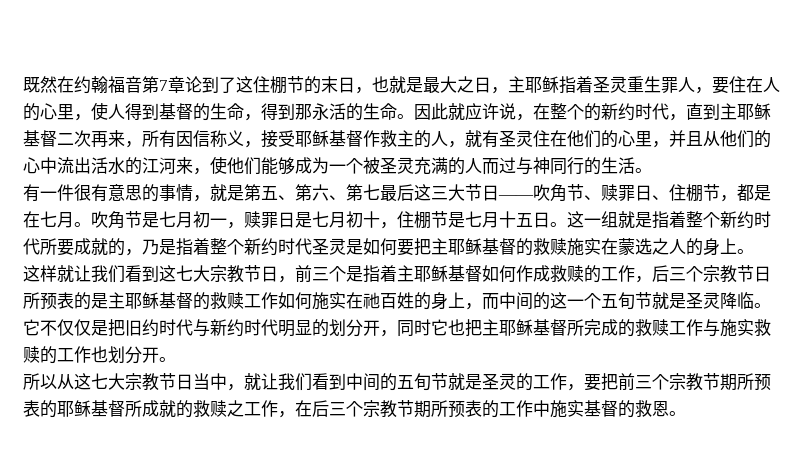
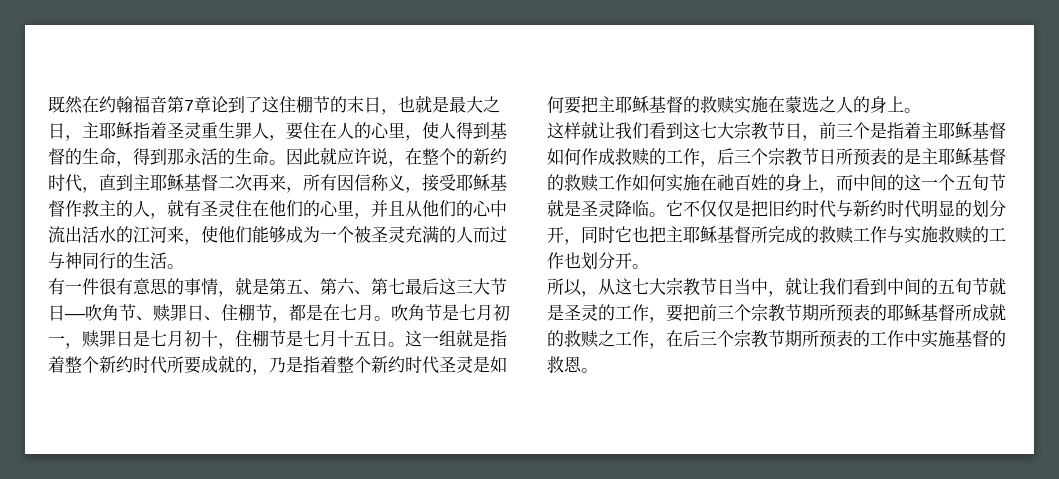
- 这一组就是指着整个新约时代所要成就的，乃是指着整个新约时代圣灵是如何要把主耶稣基督的救赎施实在蒙选之人的身上。
+ 这一组就是指着整个新约时代所要成就的，乃是指着整个新约时代圣灵是如何要把主耶稣基督的救赎实施在蒙选之人的身上。
- 这样就让我们看到这七大宗教节日，前三个是指着主耶稣基督如何作成救赎的工作，后三个宗教节日所预表的是主耶稣基督的救赎工作如何施实在祂百姓的身上，而中间的这一个五旬节就是圣灵降临。
+ 这样就让我们看到这七大宗教节日，前三个是指着主耶稣基督如何作成救赎的工作，后三个宗教节日所预表的是主耶稣基督的救赎工作如何实施在祂百姓的身上，而中间的这一个五旬节就是圣灵降临。
- 它不仅仅是把旧约时代与新约时代明显的划分开，同时它也把主耶稣基督所完成的救赎工作与施实救赎的工作也划分开。
+ 它不仅仅是把旧约时代与新约时代明显的划分开，同时它也把主耶稣基督所完成的救赎工作与实施救赎的工作也划分开。
- 所以从这七大宗教节日当中，就让我们看到中间的五旬节就是圣灵的工作，要把前三个宗教节期所预表的耶稣基督所成就的救赎之工作，在后三个宗教节期所预表的工作中施实基督的救恩。
+ 所以，从这七大宗教节日当中，就让我们看到中间的五旬节就是圣灵的工作，要把前三个宗教节期所预表的耶稣基督所成就的救赎之工作，在后三个宗教节期所预表的工作中实施基督的救恩。

